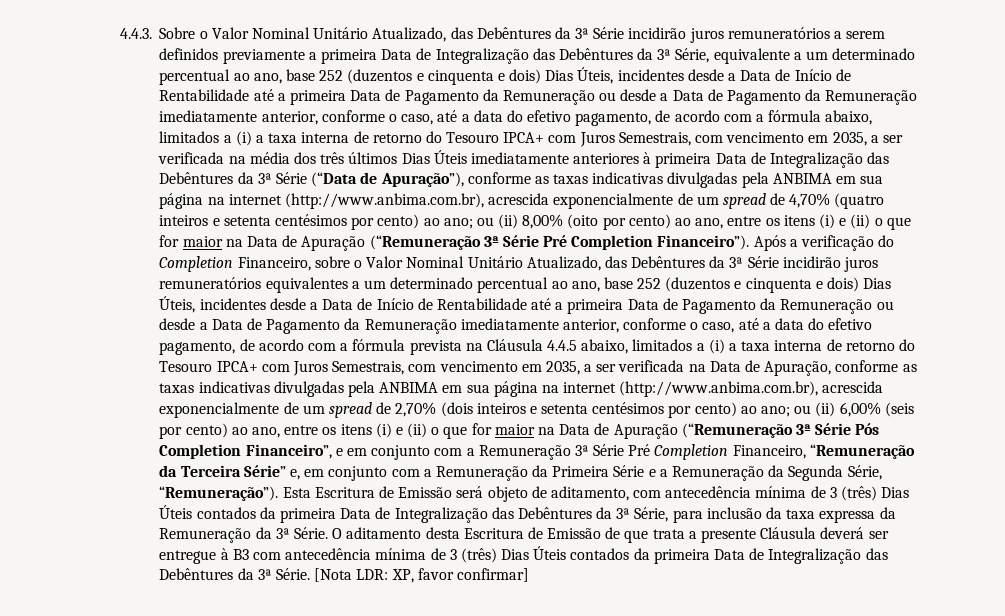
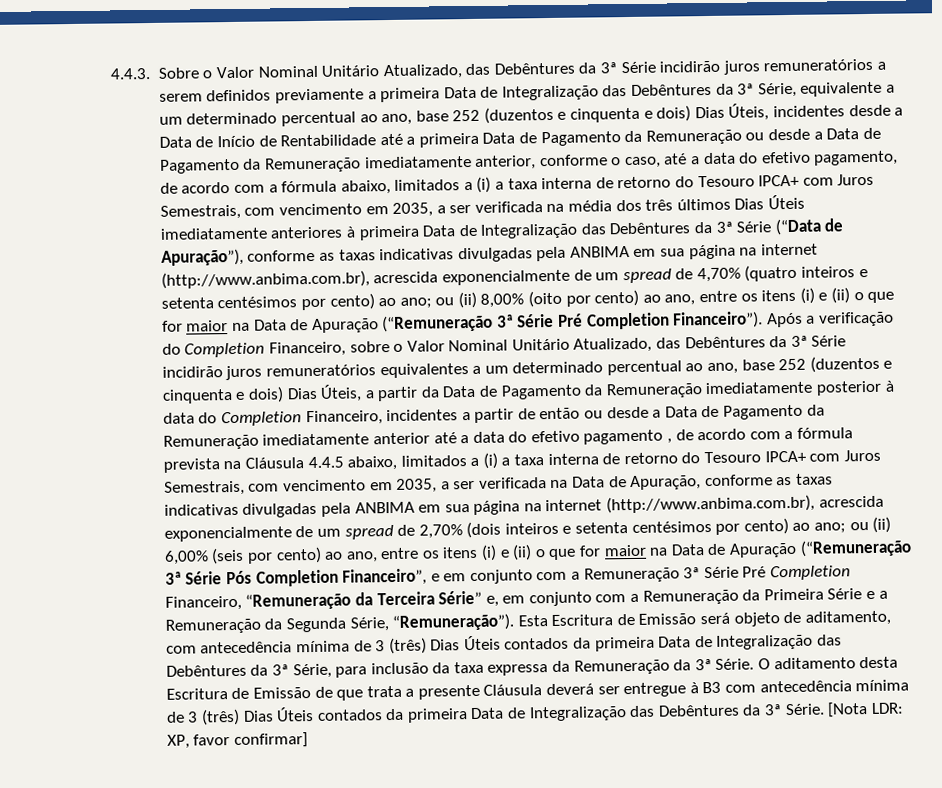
- Após a verificação do Completion Financeiro, sobre o Valor Nominal Unitário Atualizado, das Debêntures da 3ª Série incidirão juros remuneratórios equivalentes a um determinado percentual ao ano, base 252 (duzentos e cinquenta e dois) Dias Úteis, incidentes desde a Data de Início de Rentabilidade até a primeira Data de Pagamento da Remuneração ou desde a Data de Pagamento da Remuneração imediatamente anterior, conforme o caso, até a data do efetivo pagamento, de acordo com a fórmula prevista na Cláusula 4.4.5 abaixo, limitados a (i) a taxa interna de retorno do Tesouro IPCA+ com Juros Semestrais, com vencimento em 2035, a ser verificada na Data de Apuração, conforme as taxas indicativas divulgadas pela ANBIMA em sua página na internet (http://www.anbima.com.br), acrescida exponencialmente de um spread de 2,70% (dois inteiros e setenta centésimos por cento) ao ano;
+ Após a verificação do Completion Financeiro, sobre o Valor Nominal Unitário Atualizado, das Debêntures da 3ª Série incidirão juros remuneratórios equivalentes a um determinado percentual ao ano, base 252 (duzentos e cinquenta e dois) Dias Úteis, a partir da Data de Pagamento da Remuneração imediatamente posterior à data do Completion Financeiro, incidentes a partir de então ou desde a Data de Pagamento da Remuneração imediatamente anterior até a data do efetivo pagamento , de acordo com a fórmula prevista na Cláusula 4.4.5 abaixo, limitados a (i) a taxa interna de retorno do Tesouro IPCA+ com Juros Semestrais, com vencimento em 2035, a ser verificada na Data de Apuração, conforme as taxas indicativas divulgadas pela ANBIMA em sua página na internet (http://www.anbima.com.br), acrescida exponencialmente de um spread de 2,70% (dois inteiros e setenta centésimos por cento) ao ano;

